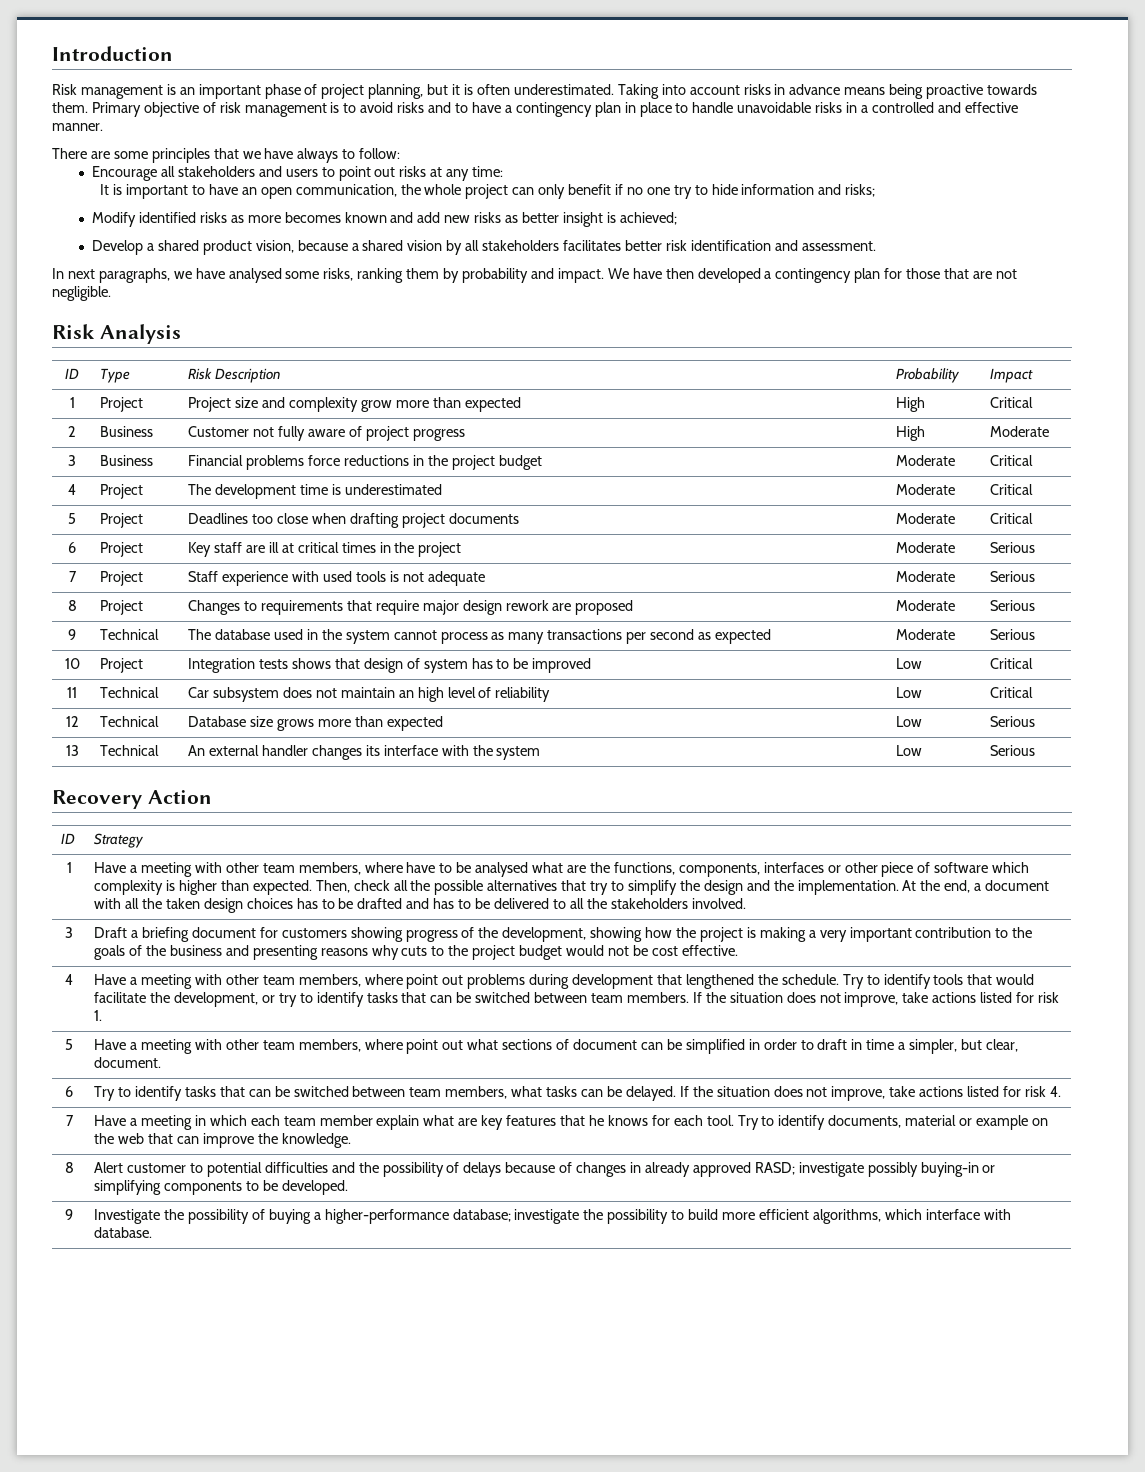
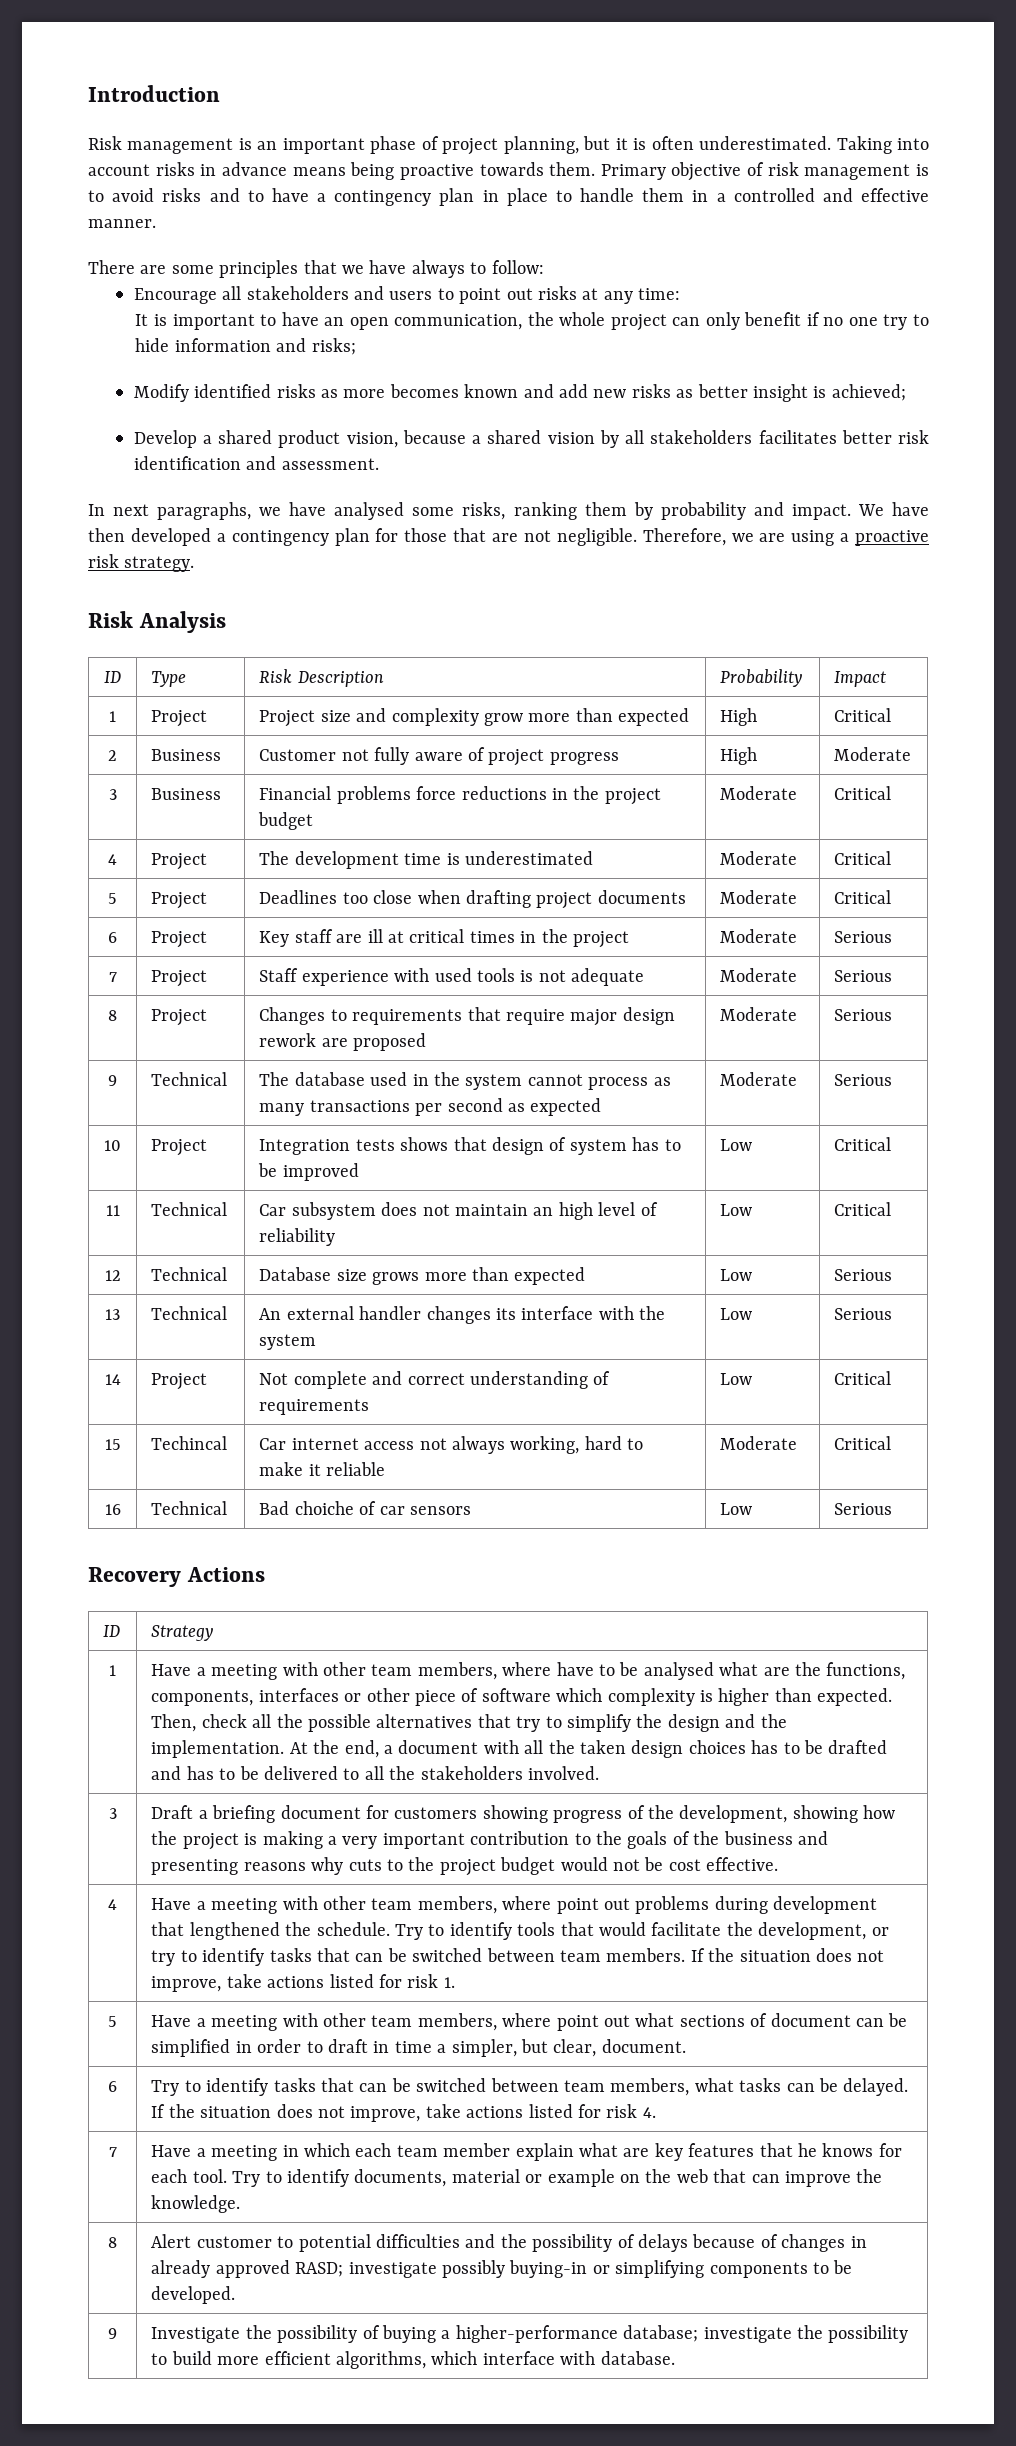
- Primary objective of risk management is to avoid risks and to have a contingency plan in place to handle unavoidable risks in a controlled and effective manner.
+ Primary objective of risk management is to avoid risks and to have a contingency plan in place to handle them in a controlled and effective manner.
+ Therefore, we are using a proactive risk strategy.
+ 14 | Project | Not complete and correct understanding of requirements | Low | Critical
+ 15 | Techincal | Car internet access not always working, hard to make it reliable | Moderate | Critical
+ 16 | Technical | Bad choiche of car sensors | Low | Serious
- Recovery Action
+ Recovery Actions

